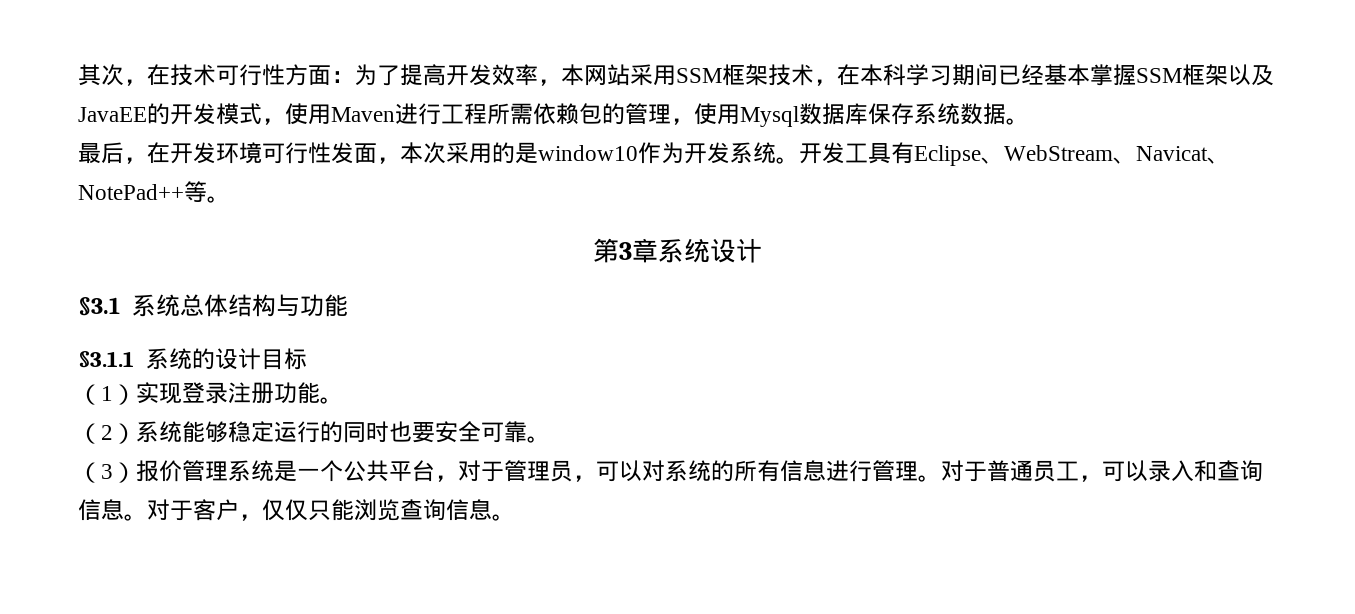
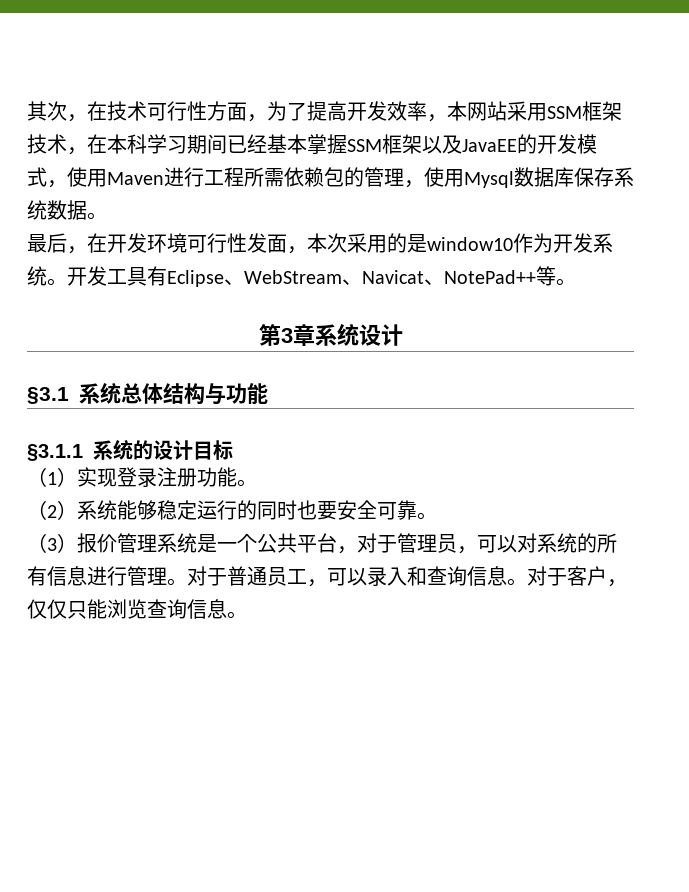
- 其次，在技术可行性方面：为了提高开发效率，本网站采用SSM框架技术，在本科学习期间已经基本掌握SSM框架以及JavaEE的开发模式，使用Maven进行工程所需依赖包的管理，使用Mysql数据库保存系统数据。
+ 其次，在技术可行性方面，为了提高开发效率，本网站采用SSM框架技术，在本科学习期间已经基本掌握SSM框架以及JavaEE的开发模式，使用Maven进行工程所需依赖包的管理，使用Mysql数据库保存系统数据。

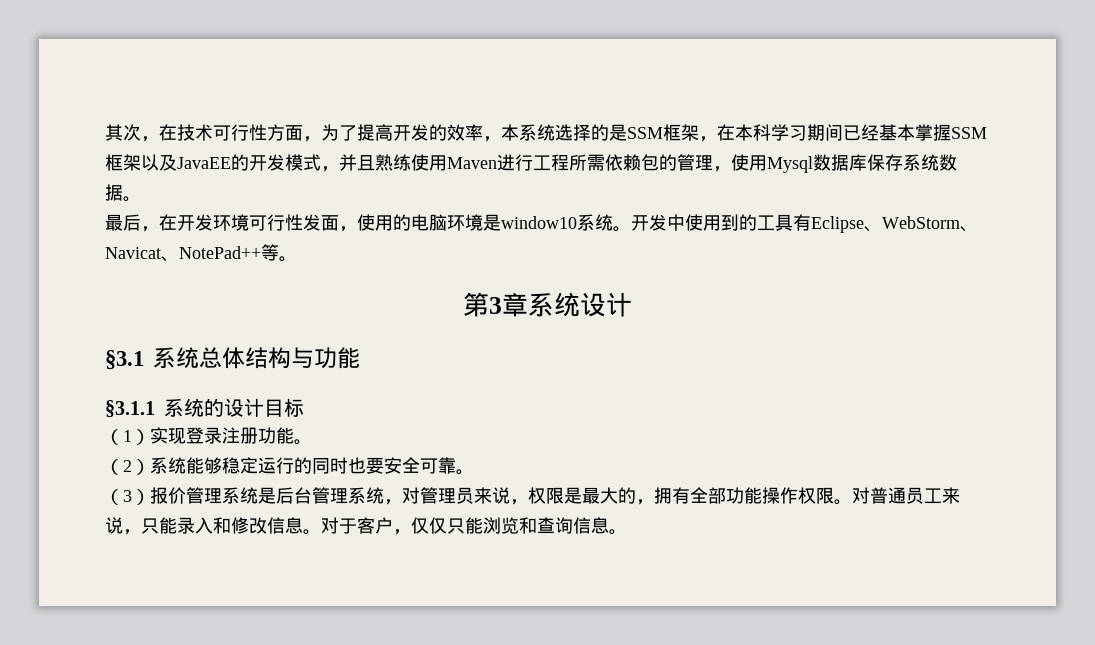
- 其次，在技术可行性方面，为了提高开发效率，本网站采用SSM框架技术，在本科学习期间已经基本掌握SSM框架以及JavaEE的开发模式，使用Maven进行工程所需依赖包的管理，使用Mysql数据库保存系统数据。
+ 其次，在技术可行性方面，为了提高开发的效率，本系统选择的是SSM框架，在本科学习期间已经基本掌握SSM框架以及JavaEE的开发模式，并且熟练使用Maven进行工程所需依赖包的管理，使用Mysql数据库保存系统数据。
- 最后，在开发环境可行性发面，本次采用的是window10作为开发系统。开发工具有Eclipse、WebStream、Navicat、NotePad++等。
+ 最后，在开发环境可行性发面，使用的电脑环境是window10系统。开发中使用到的工具有Eclipse、WebStorm、Navicat、NotePad++等。
- （3）报价管理系统是一个公共平台，对于管理员，可以对系统的所有信息进行管理。对于普通员工，可以录入和查询信息。
+ （3）报价管理系统是后台管理系统，对管理员来说，权限是最大的，拥有全部功能操作权限。对普通员工来说，只能录入和修改信息。
- 对于客户，仅仅只能浏览查询信息。
+ 对于客户，仅仅只能浏览和查询信息。

